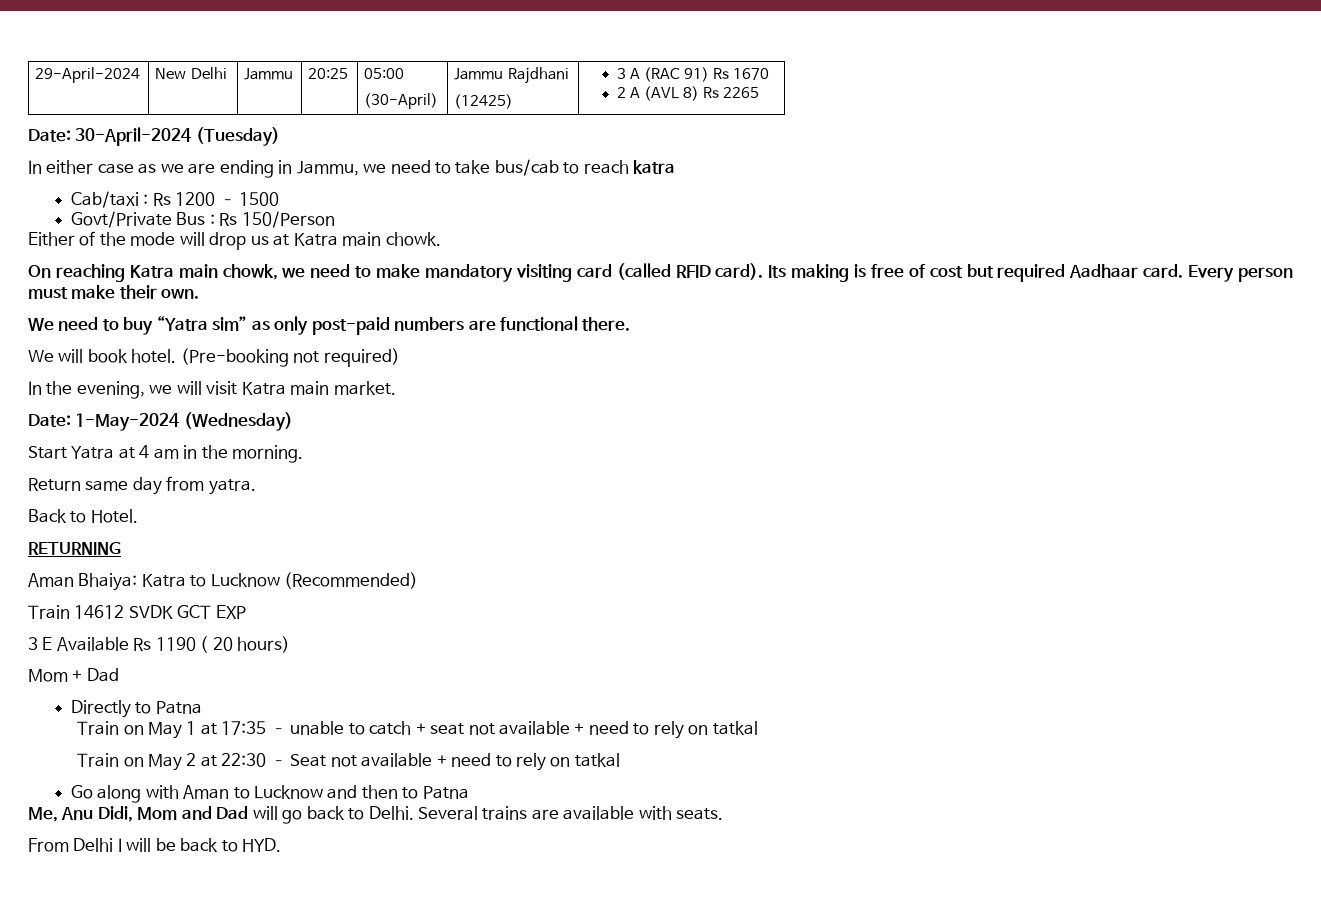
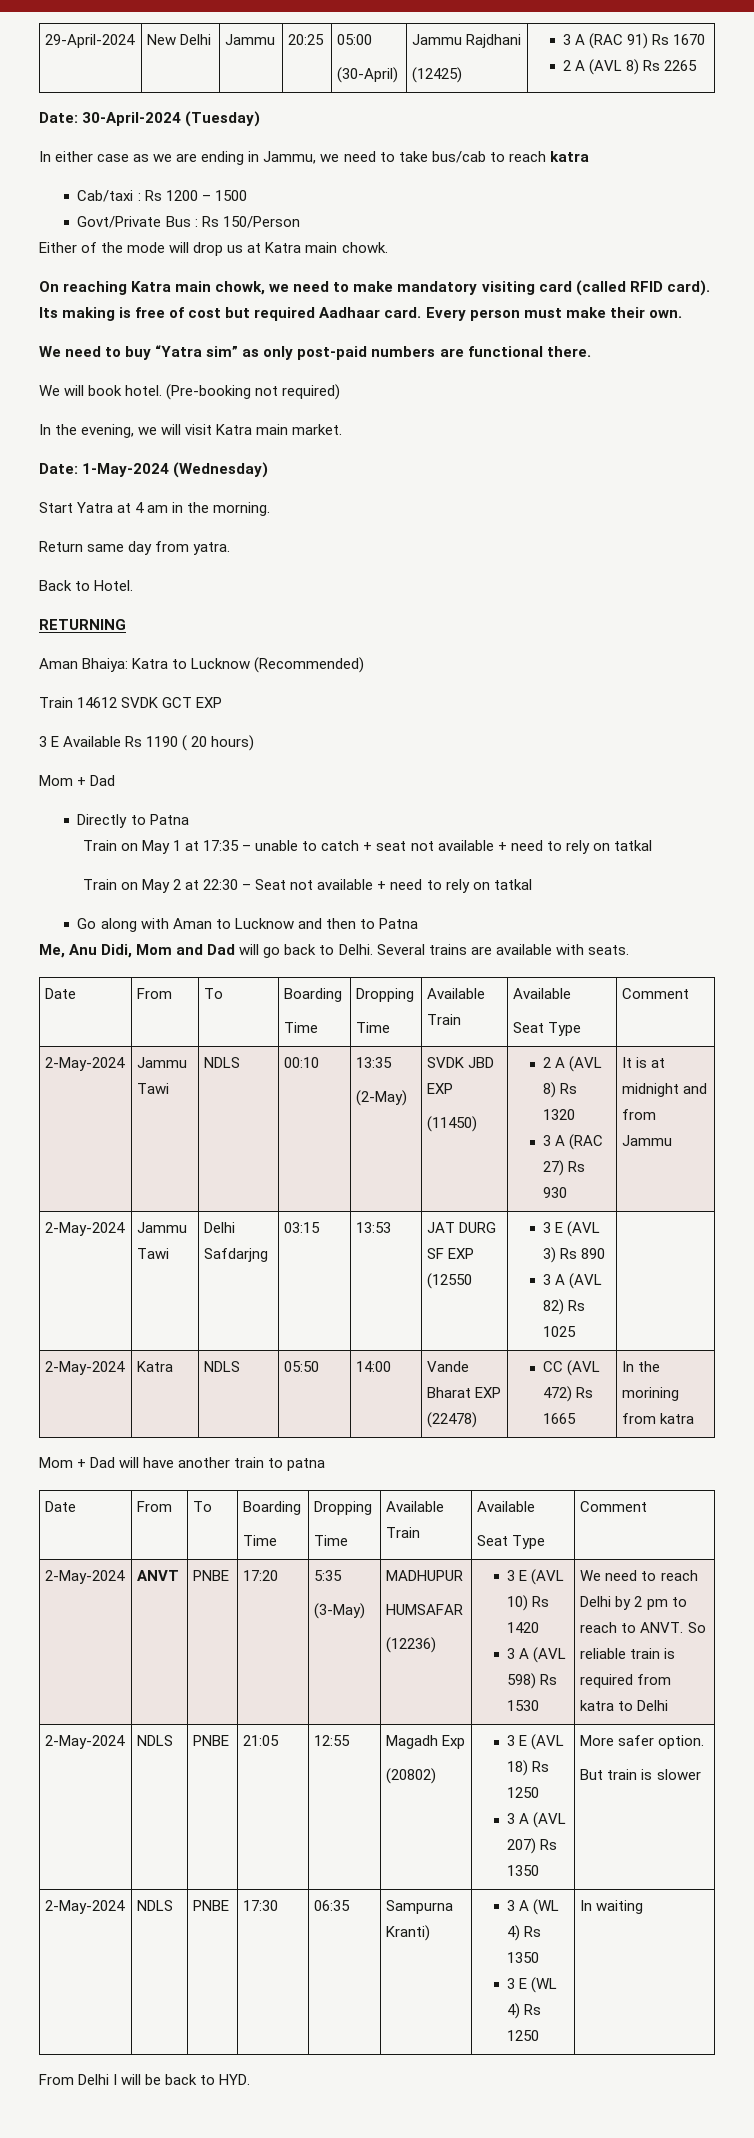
  Several trains are available with seats.
+ Date | From | To | Boarding
+ Time | Dropping
+ Time | Available Train | Available
+ Seat Type | Comment
+ 2-May-2024 | Jammu Tawi | NDLS | 00:10 | 13:35
+ (2-May) | SVDK JBD EXP
+ (11450) | 2 A (AVL 8) Rs 1320
+ 3 A (RAC 27) Rs 930 | It is at midnight and from Jammu
+ 2-May-2024 | Jammu Tawi | Delhi Safdarjng | 03:15 | 13:53 | JAT DURG SF EXP (12550 | 3 E (AVL 3) Rs 890
+ 3 A (AVL 82) Rs 1025 |
+ 2-May-2024 | Katra | NDLS | 05:50 | 14:00 | Vande Bharat EXP (22478) | CC (AVL 472) Rs 1665 | In the morining from katra
+ Mom + Dad will have another train to patna
+ Date | From | To | Boarding
+ Time | Dropping
+ Time | Available Train | Available
+ Seat Type | Comment
+ 2-May-2024 | ANVT | PNBE | 17:20 | 5:35
+ (3-May) | MADHUPUR
+ HUMSAFAR
+ (12236) | 3 E (AVL 10) Rs 1420
+ 3 A (AVL 598) Rs 1530 | We need to reach Delhi by 2 pm to reach to ANVT. So reliable train is required from katra to Delhi
+ 2-May-2024 | NDLS | PNBE | 21:05 | 12:55 | Magadh Exp
+ (20802) | 3 E (AVL 18) Rs 1250
+ 3 A (AVL 207) Rs 1350 | More safer option.
+ But train is slower
+ 2-May-2024 | NDLS | PNBE | 17:30 | 06:35 | Sampurna Kranti) | 3 A (WL 4) Rs 1350
+ 3 E (WL 4) Rs 1250 | In waiting

